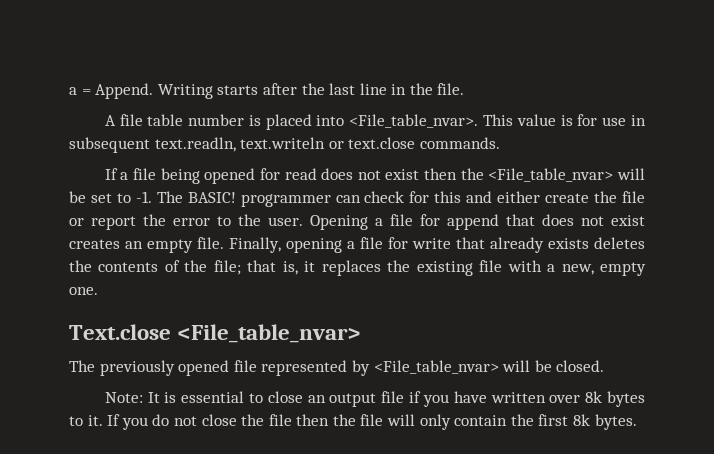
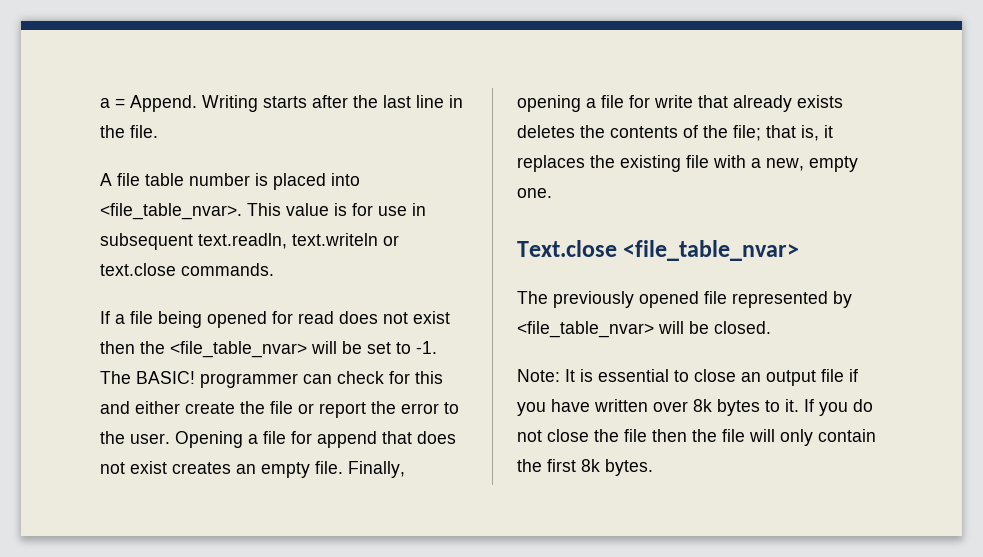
- A file table number is placed into <File_table_nvar>.
+ A file table number is placed into <file_table_nvar>.
- If a file being opened for read does not exist then the <File_table_nvar> will be set to -1.
+ If a file being opened for read does not exist then the <file_table_nvar> will be set to -1.
- Text.close <File_table_nvar>
+ Text.close <file_table_nvar>
- The previously opened file represented by <File_table_nvar> will be closed.
+ The previously opened file represented by <file_table_nvar> will be closed.

